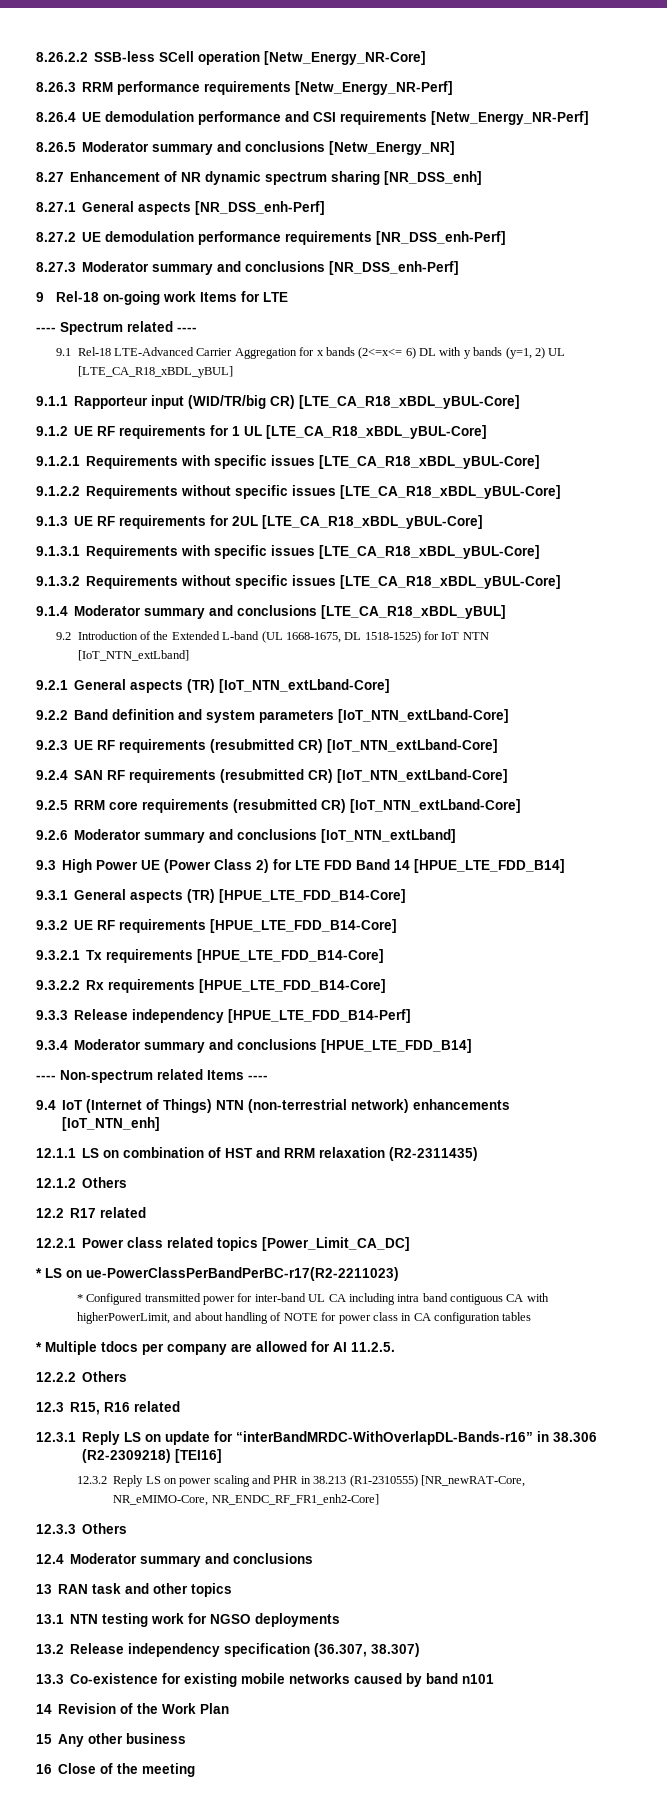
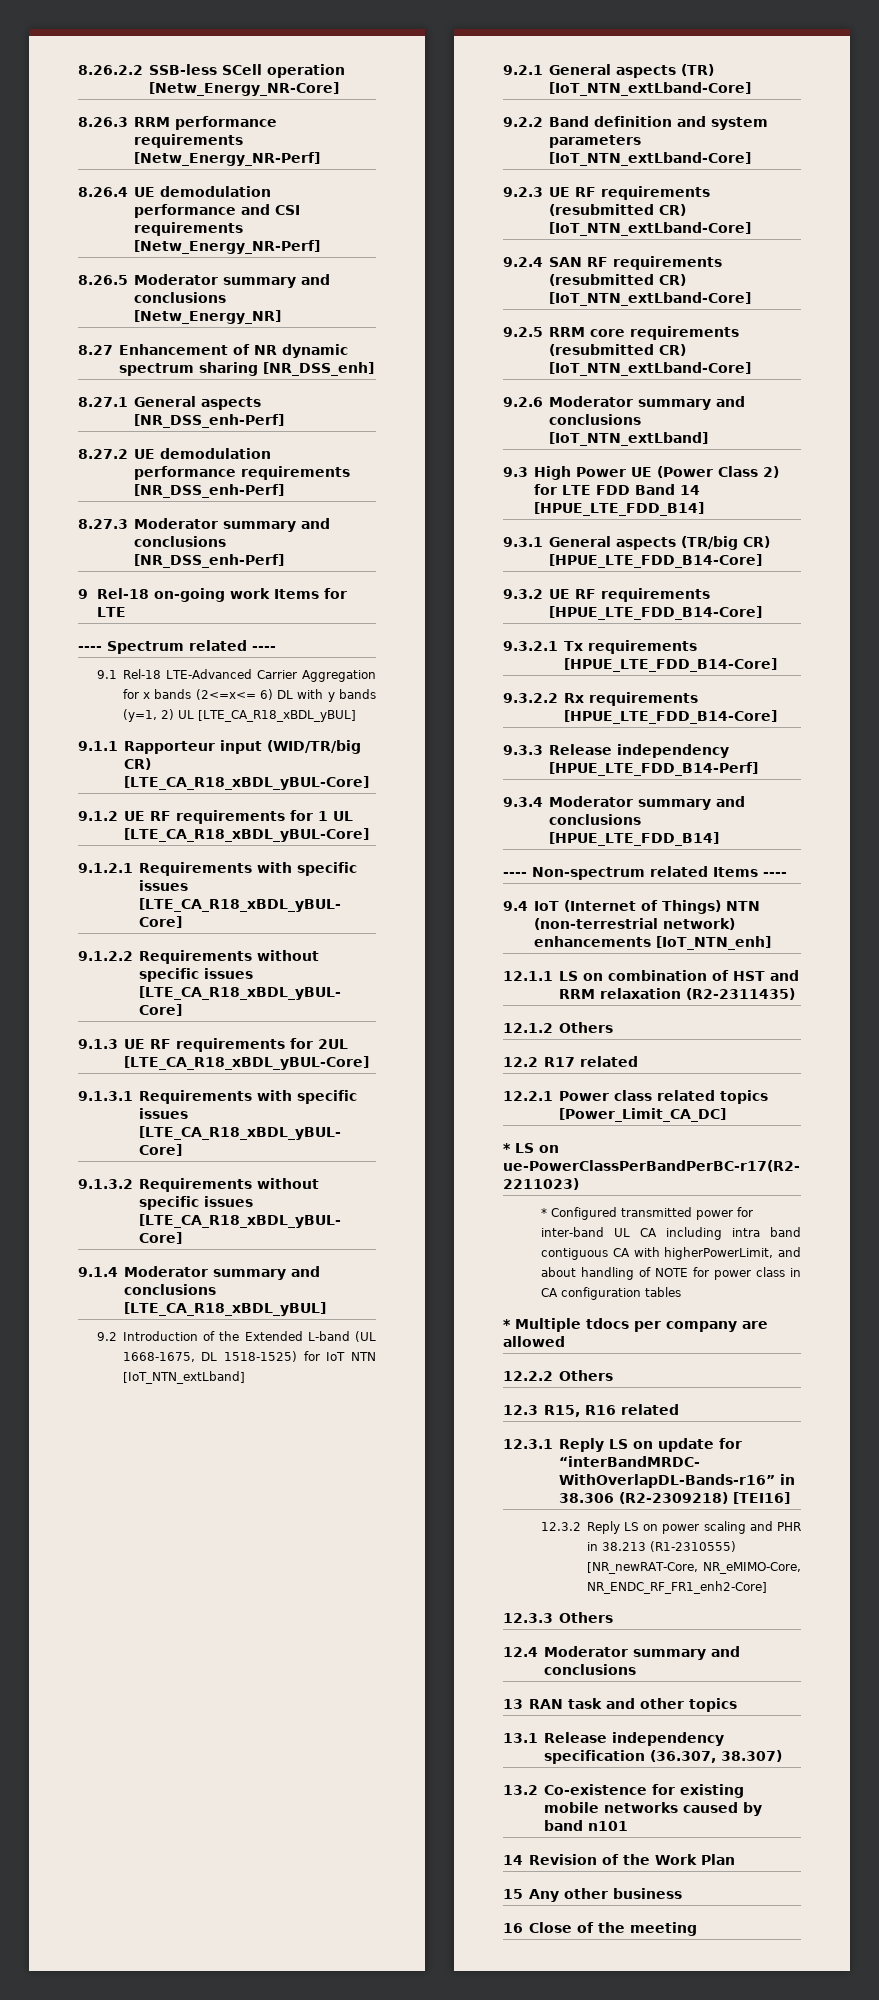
- 9.3.1 General aspects (TR) [HPUE_LTE_FDD_B14-Core]
+ 9.3.1 General aspects (TR/big CR) [HPUE_LTE_FDD_B14-Core]
- * Multiple tdocs per company are allowed for AI 11.2.5.
+ * Multiple tdocs per company are allowed
- 13.1 NTN testing work for NGSO deployments
- 13.2 Release independency specification (36.307, 38.307)
+ 13.1 Release independency specification (36.307, 38.307)
- 13.3 Co-existence for existing mobile networks caused by band n101
+ 13.2 Co-existence for existing mobile networks caused by band n101

